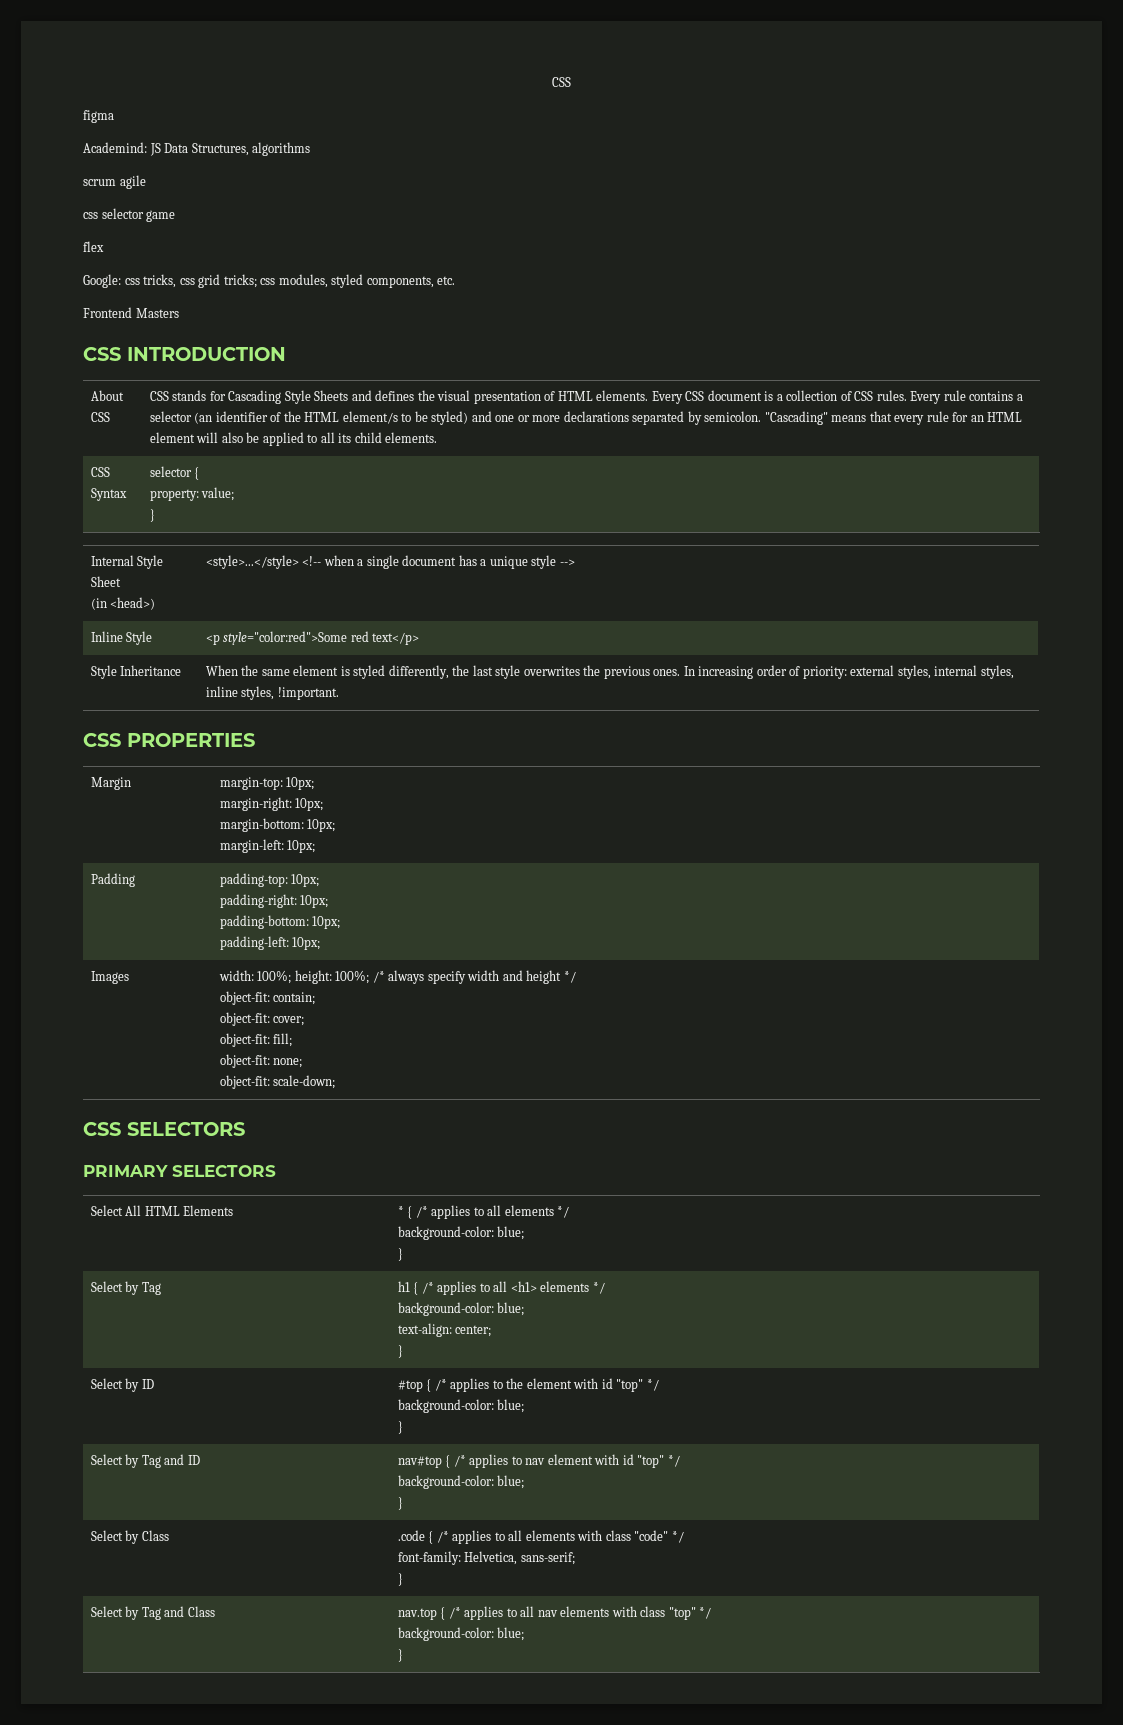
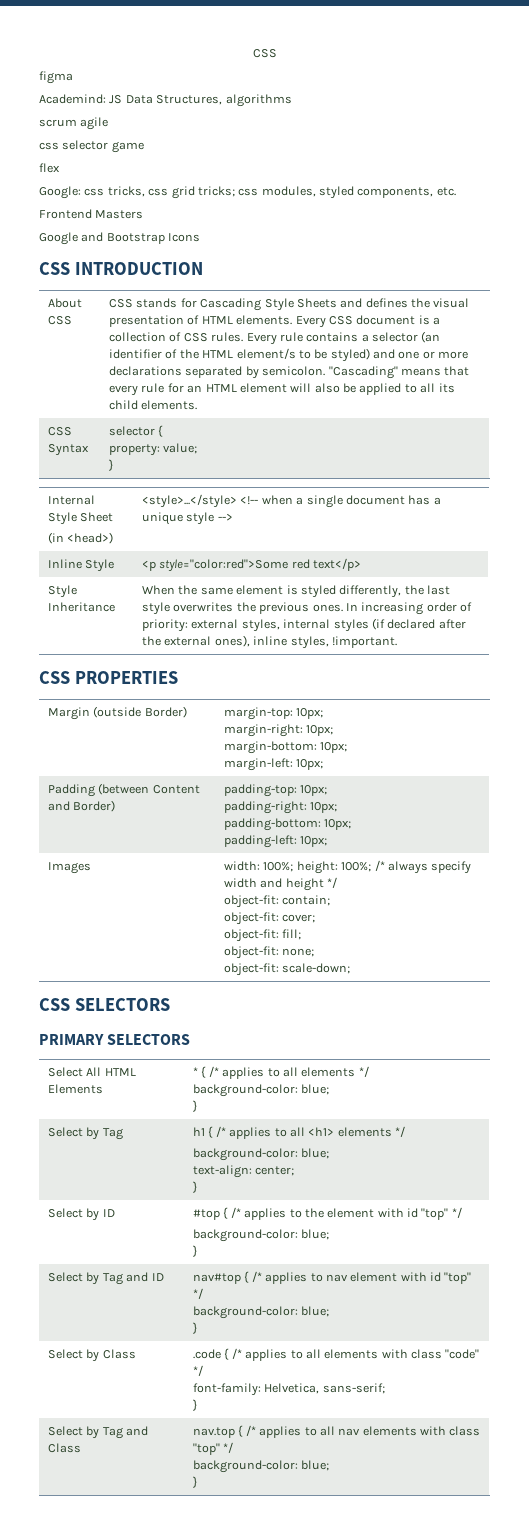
+ Google and Bootstrap Icons
- Style Inheritance | When the same element is styled differently, the last style overwrites the previous ones. In increasing order of priority: external styles, internal styles, inline styles, !important.
+ Style Inheritance | When the same element is styled differently, the last style overwrites the previous ones. In increasing order of priority: external styles, internal styles (if declared after the external ones), inline styles, !important.
- Margin | margin-top: 10px;
+ Margin (outside Border) | margin-top: 10px;
- Padding | padding-top: 10px;
+ Padding (between Content and Border) | padding-top: 10px;

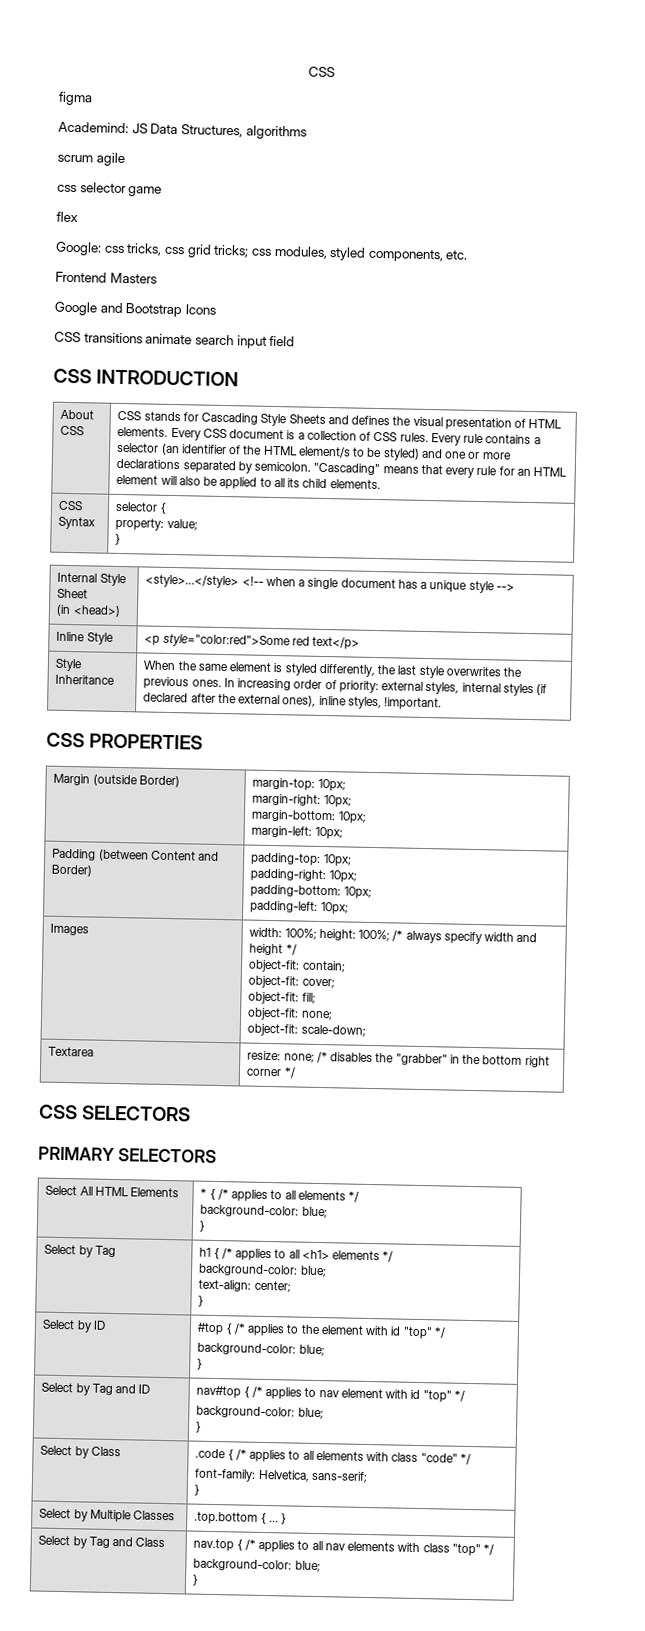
+ CSS transitions animate search input field
+ Textarea | resize: none; /* disables the "grabber" in the bottom right corner */
+ Select by Multiple Classes | .top.bottom { ... }

